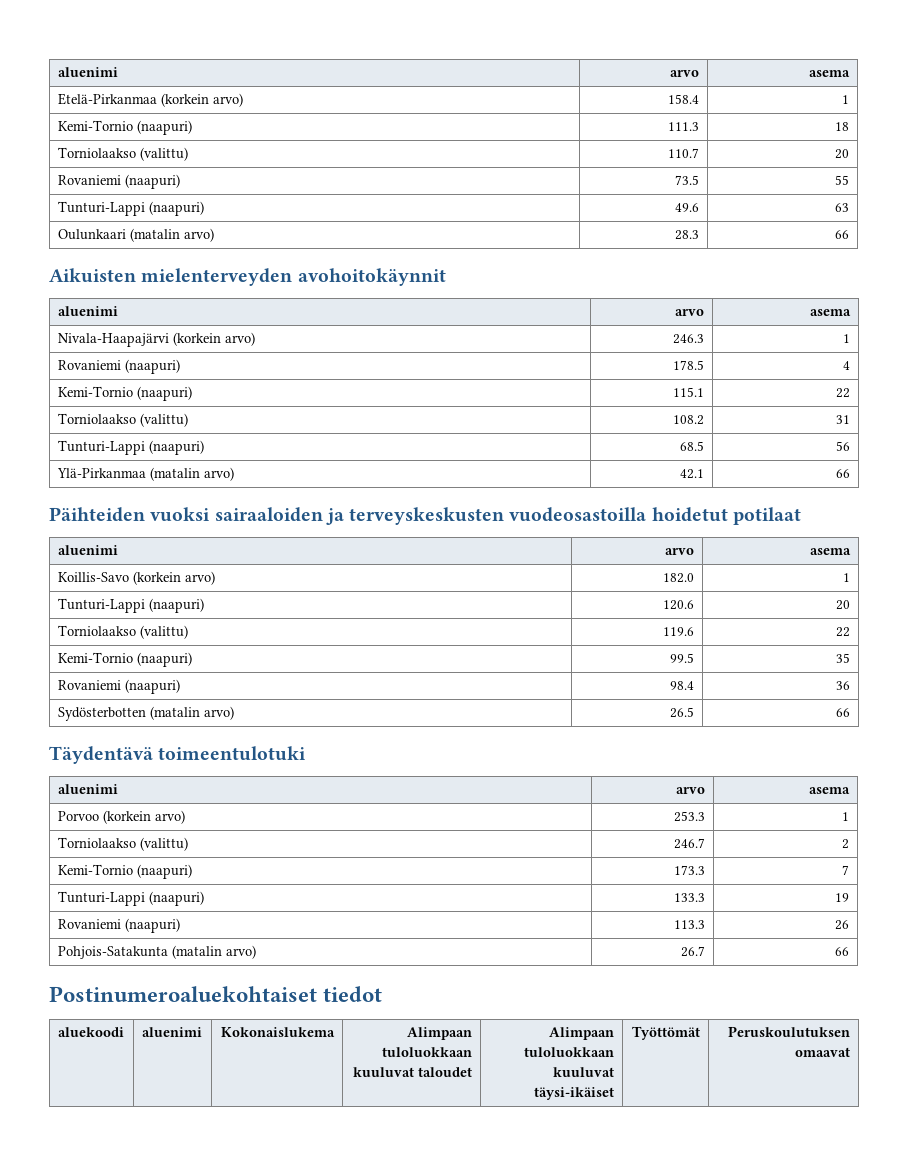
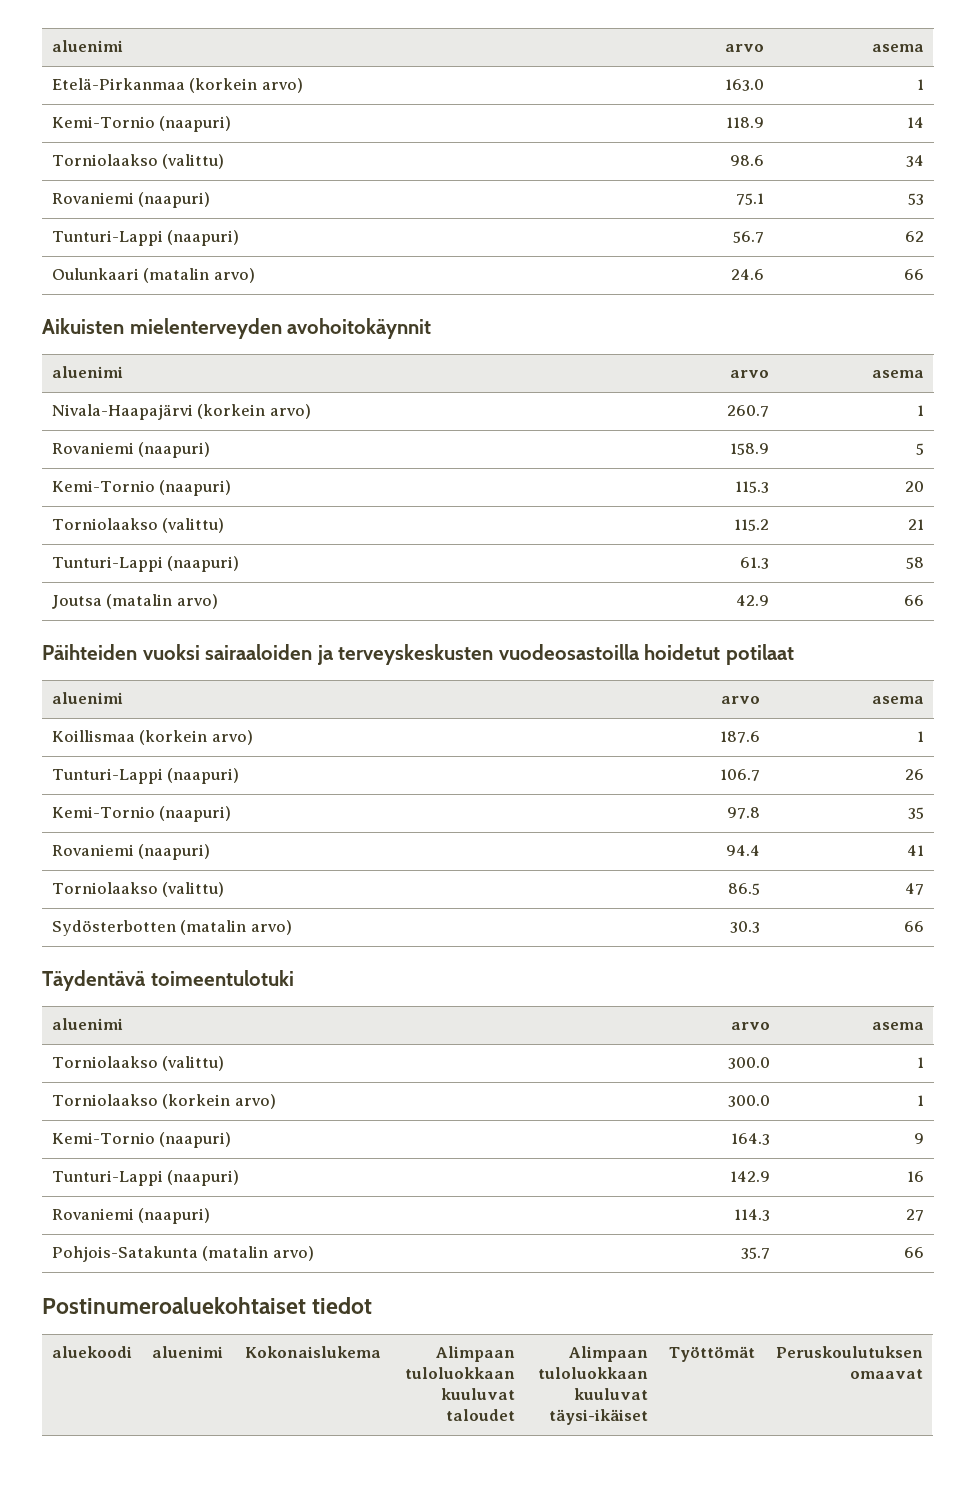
- Etelä-Pirkanmaa (korkein arvo) | 158.4 | 1
- Kemi-Tornio (naapuri) | 111.3 | 18
- Torniolaakso (valittu) | 110.7 | 20
- Rovaniemi (naapuri) | 73.5 | 55
- Tunturi-Lappi (naapuri) | 49.6 | 63
+ Etelä-Pirkanmaa (korkein arvo) | 163.0 | 1
+ Kemi-Tornio (naapuri) | 118.9 | 14
+ Torniolaakso (valittu) | 98.6 | 34
+ Rovaniemi (naapuri) | 75.1 | 53
+ Tunturi-Lappi (naapuri) | 56.7 | 62
- Oulunkaari (matalin arvo) | 28.3 | 66
+ Oulunkaari (matalin arvo) | 24.6 | 66
- Nivala-Haapajärvi (korkein arvo) | 246.3 | 1
+ Nivala-Haapajärvi (korkein arvo) | 260.7 | 1
- Rovaniemi (naapuri) | 178.5 | 4
- Kemi-Tornio (naapuri) | 115.1 | 22
- Torniolaakso (valittu) | 108.2 | 31
- Tunturi-Lappi (naapuri) | 68.5 | 56
- Ylä-Pirkanmaa (matalin arvo) | 42.1 | 66
+ Rovaniemi (naapuri) | 158.9 | 5
+ Kemi-Tornio (naapuri) | 115.3 | 20
+ Torniolaakso (valittu) | 115.2 | 21
+ Tunturi-Lappi (naapuri) | 61.3 | 58
+ Joutsa (matalin arvo) | 42.9 | 66
- Koillis-Savo (korkein arvo) | 182.0 | 1
+ Koillismaa (korkein arvo) | 187.6 | 1
- Tunturi-Lappi (naapuri) | 120.6 | 20
- Torniolaakso (valittu) | 119.6 | 22
- Kemi-Tornio (naapuri) | 99.5 | 35
+ Tunturi-Lappi (naapuri) | 106.7 | 26
+ Kemi-Tornio (naapuri) | 97.8 | 35
- Rovaniemi (naapuri) | 98.4 | 36
+ Rovaniemi (naapuri) | 94.4 | 41
+ Torniolaakso (valittu) | 86.5 | 47
- Sydösterbotten (matalin arvo) | 26.5 | 66
+ Sydösterbotten (matalin arvo) | 30.3 | 66
- Porvoo (korkein arvo) | 253.3 | 1
- Torniolaakso (valittu) | 246.7 | 2
- Kemi-Tornio (naapuri) | 173.3 | 7
- Tunturi-Lappi (naapuri) | 133.3 | 19
- Rovaniemi (naapuri) | 113.3 | 26
+ Torniolaakso (valittu) | 300.0 | 1
+ Torniolaakso (korkein arvo) | 300.0 | 1
+ Kemi-Tornio (naapuri) | 164.3 | 9
+ Tunturi-Lappi (naapuri) | 142.9 | 16
+ Rovaniemi (naapuri) | 114.3 | 27
- Pohjois-Satakunta (matalin arvo) | 26.7 | 66
+ Pohjois-Satakunta (matalin arvo) | 35.7 | 66

